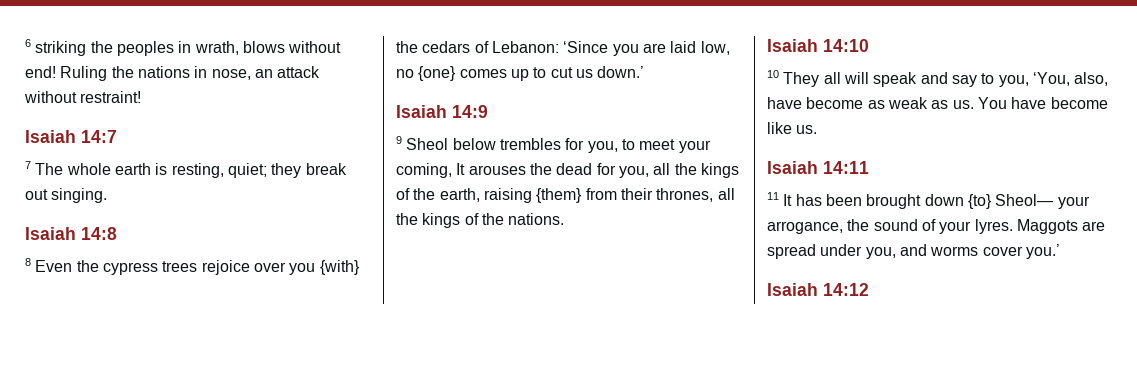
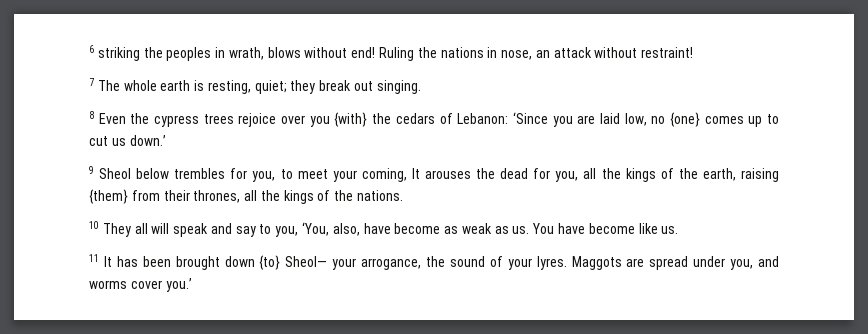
- Isaiah 14:7
- Isaiah 14:8
- Isaiah 14:9
- Isaiah 14:10
- Isaiah 14:11
- Isaiah 14:12

